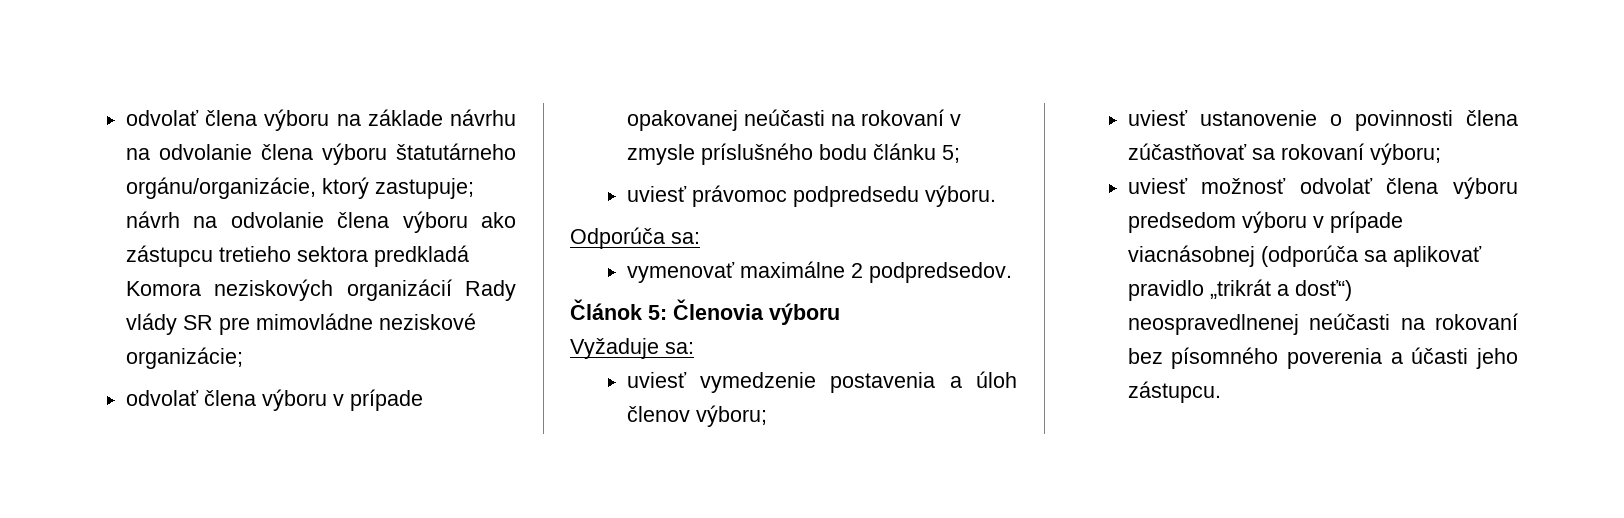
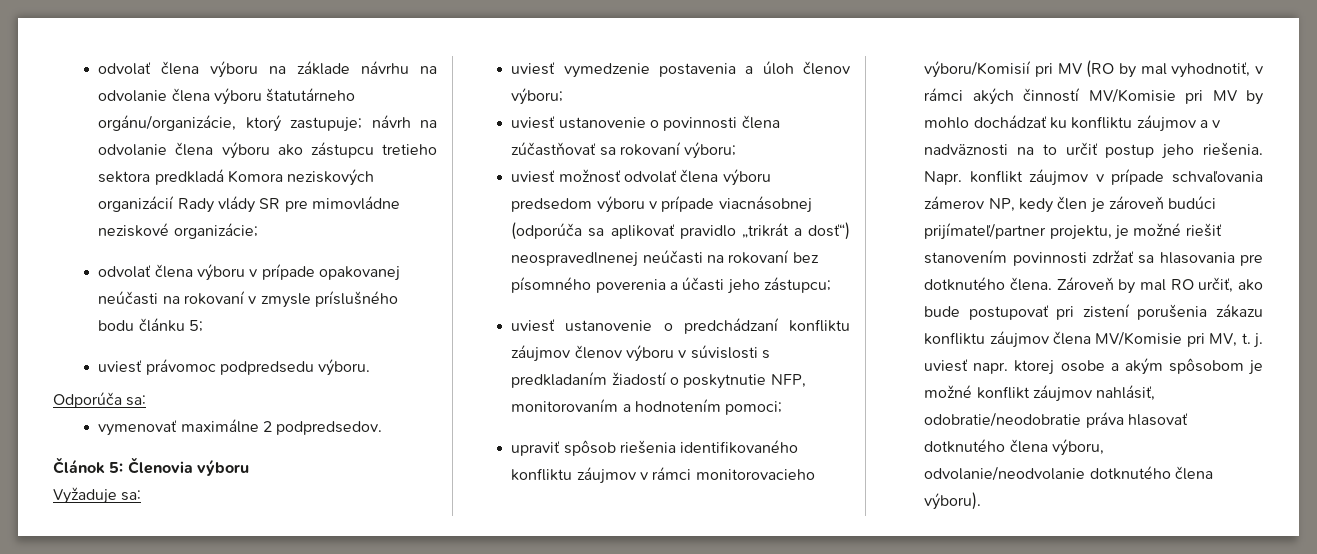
- uviesť možnosť odvolať člena výboru predsedom výboru v prípade viacnásobnej (odporúča sa aplikovať pravidlo „trikrát a dosť“) neospravedlnenej neúčasti na rokovaní bez písomného poverenia a účasti jeho zástupcu.
+ uviesť možnosť odvolať člena výboru predsedom výboru v prípade viacnásobnej (odporúča sa aplikovať pravidlo „trikrát a dosť“) neospravedlnenej neúčasti na rokovaní bez písomného poverenia a účasti jeho zástupcu;
+ uviesť ustanovenie o predchádzaní konfliktu záujmov členov výboru v súvislosti s predkladaním žiadostí o poskytnutie NFP, monitorovaním a hodnotením pomoci;
+ upraviť spôsob riešenia identifikovaného konfliktu záujmov v rámci monitorovacieho výboru/Komisií pri MV (RO by mal vyhodnotiť, v rámci akých činností MV/Komisie pri MV by mohlo dochádzať ku konfliktu záujmov a v nadväznosti na to určiť postup jeho riešenia. Napr. konflikt záujmov v prípade schvaľovania zámerov NP, kedy člen je zároveň budúci prijímateľ/partner projektu, je možné riešiť stanovením povinnosti zdržať sa hlasovania pre dotknutého člena. Zároveň by mal RO určiť, ako bude postupovať pri zistení porušenia zákazu konfliktu záujmov člena MV/Komisie pri MV, t. j. uviesť napr. ktorej osobe a akým spôsobom je možné konflikt záujmov nahlásiť, odobratie/neodobratie práva hlasovať dotknutého člena výboru, odvolanie/neodvolanie dotknutého člena výboru).

